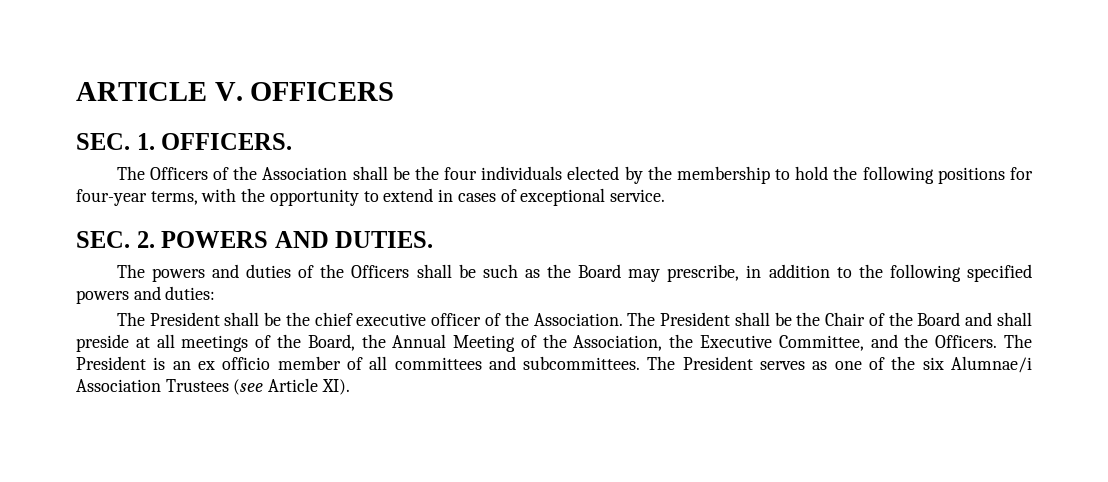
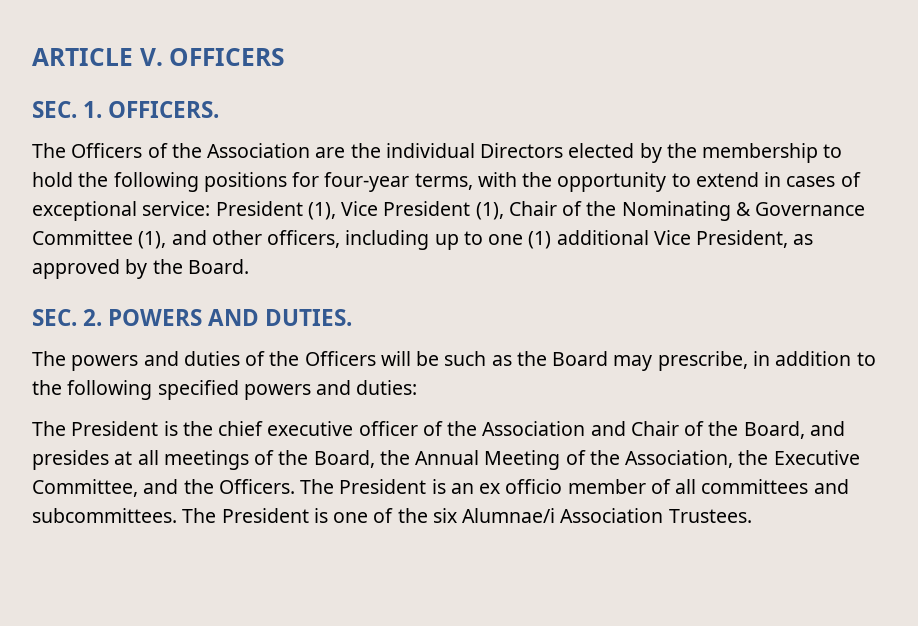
- The Officers of the Association shall be the four individuals elected by the membership to hold the following positions for four-year terms, with the opportunity to extend in cases of exceptional service.
+ The Officers of the Association are the individual Directors elected by the membership to hold the following positions for four-year terms, with the opportunity to extend in cases of exceptional service: President (1), Vice President (1), Chair of the Nominating & Governance Committee (1), and other officers, including up to one (1) additional Vice President, as approved by the Board.
- The powers and duties of the Officers shall be such as the Board may prescribe, in addition to the following specified powers and duties:
+ The powers and duties of the Officers will be such as the Board may prescribe, in addition to the following specified powers and duties:
- The President shall be the chief executive officer of the Association. The President shall be the Chair of the Board and shall preside at all meetings of the Board, the Annual Meeting of the Association, the Executive Committee, and the Officers.
+ The President is the chief executive officer of the Association and Chair of the Board, and presides at all meetings of the Board, the Annual Meeting of the Association, the Executive Committee, and the Officers.
- The President serves as one of the six Alumnae/i Association Trustees (see Article XI).
+ The President is one of the six Alumnae/i Association Trustees.

